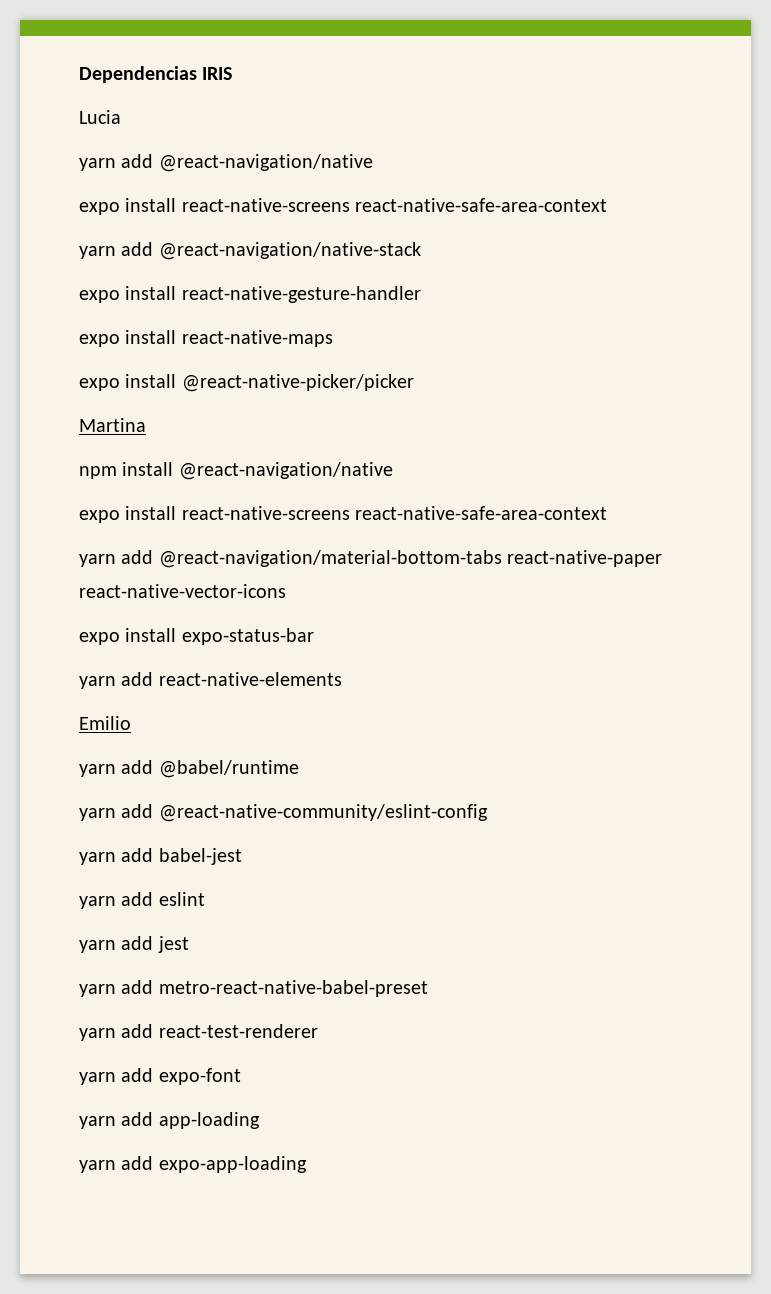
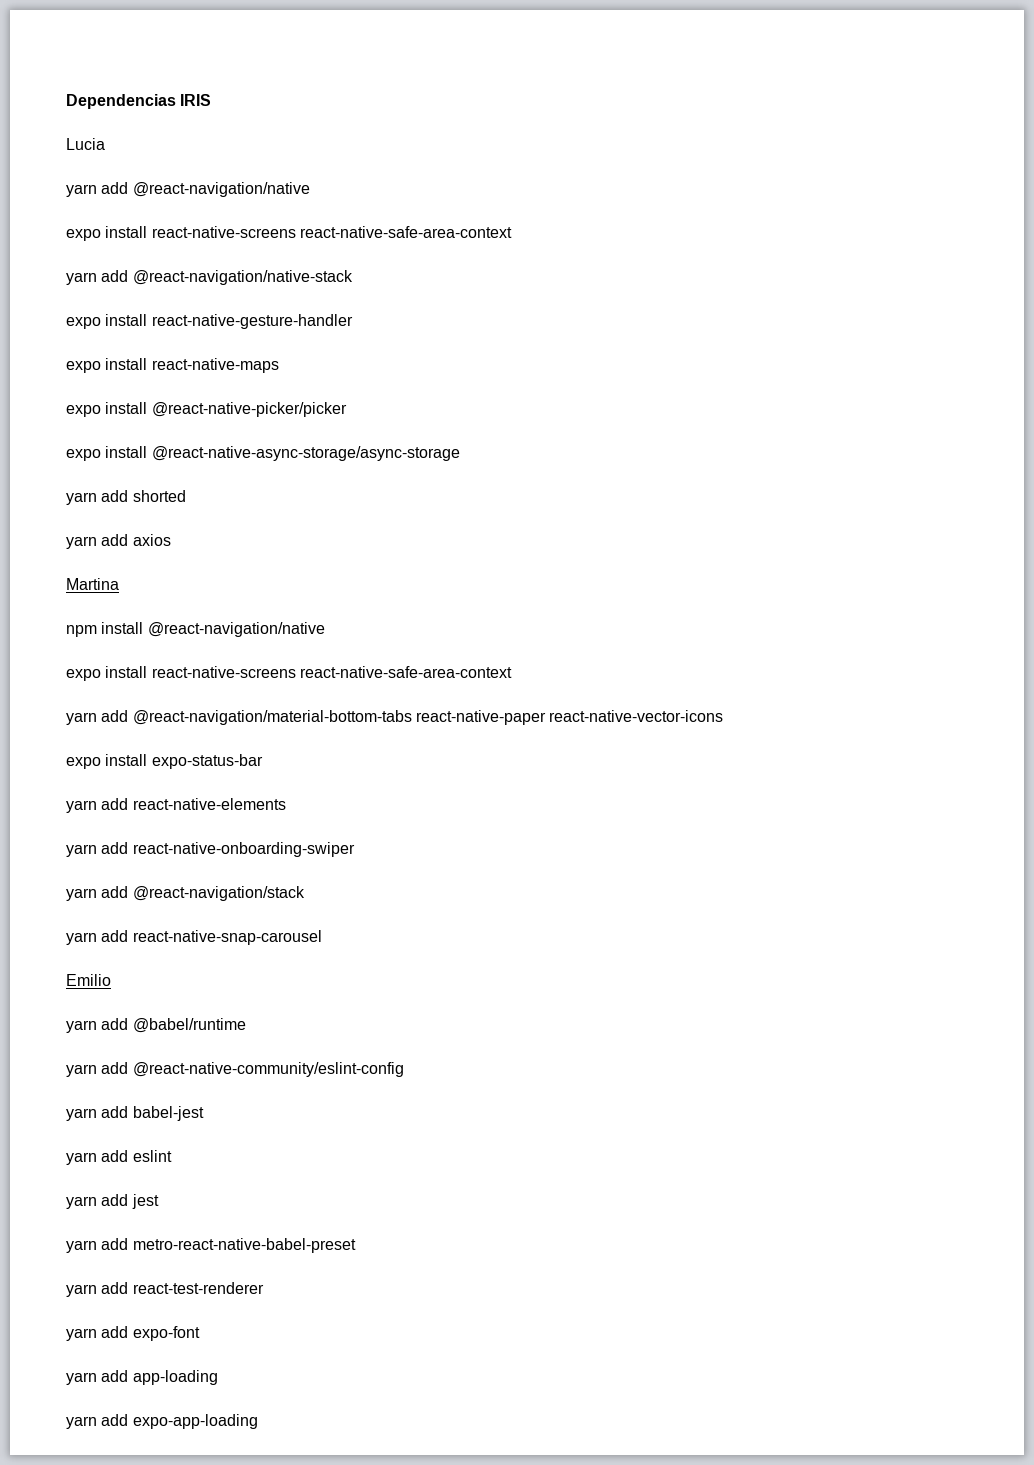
+ expo install @react-native-async-storage/async-storage
+ yarn add shorted
+ yarn add axios
+ yarn add react-native-onboarding-swiper
+ yarn add @react-navigation/stack
+ yarn add react-native-snap-carousel

